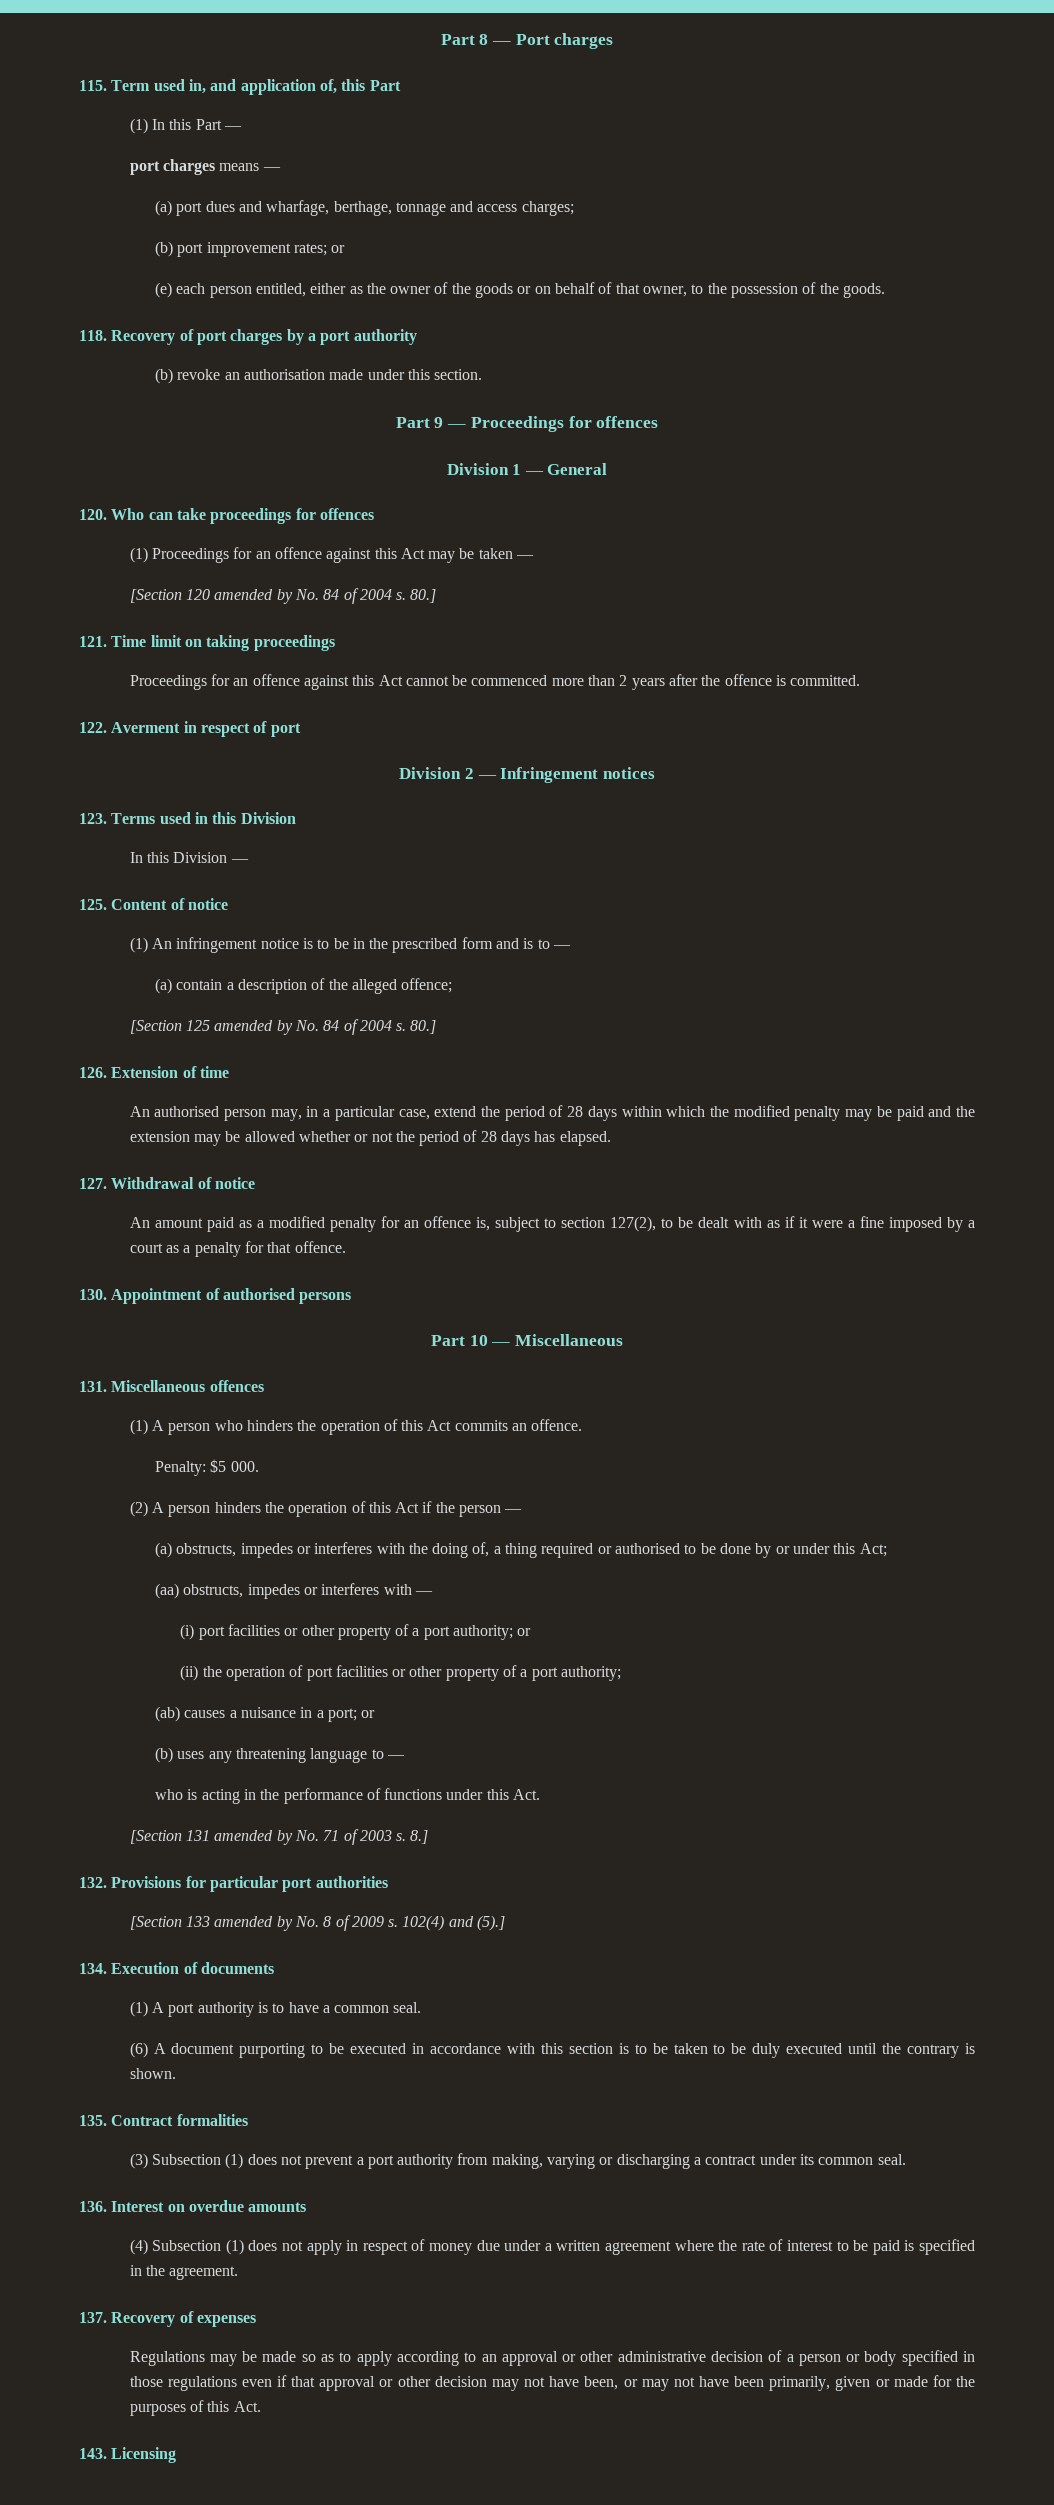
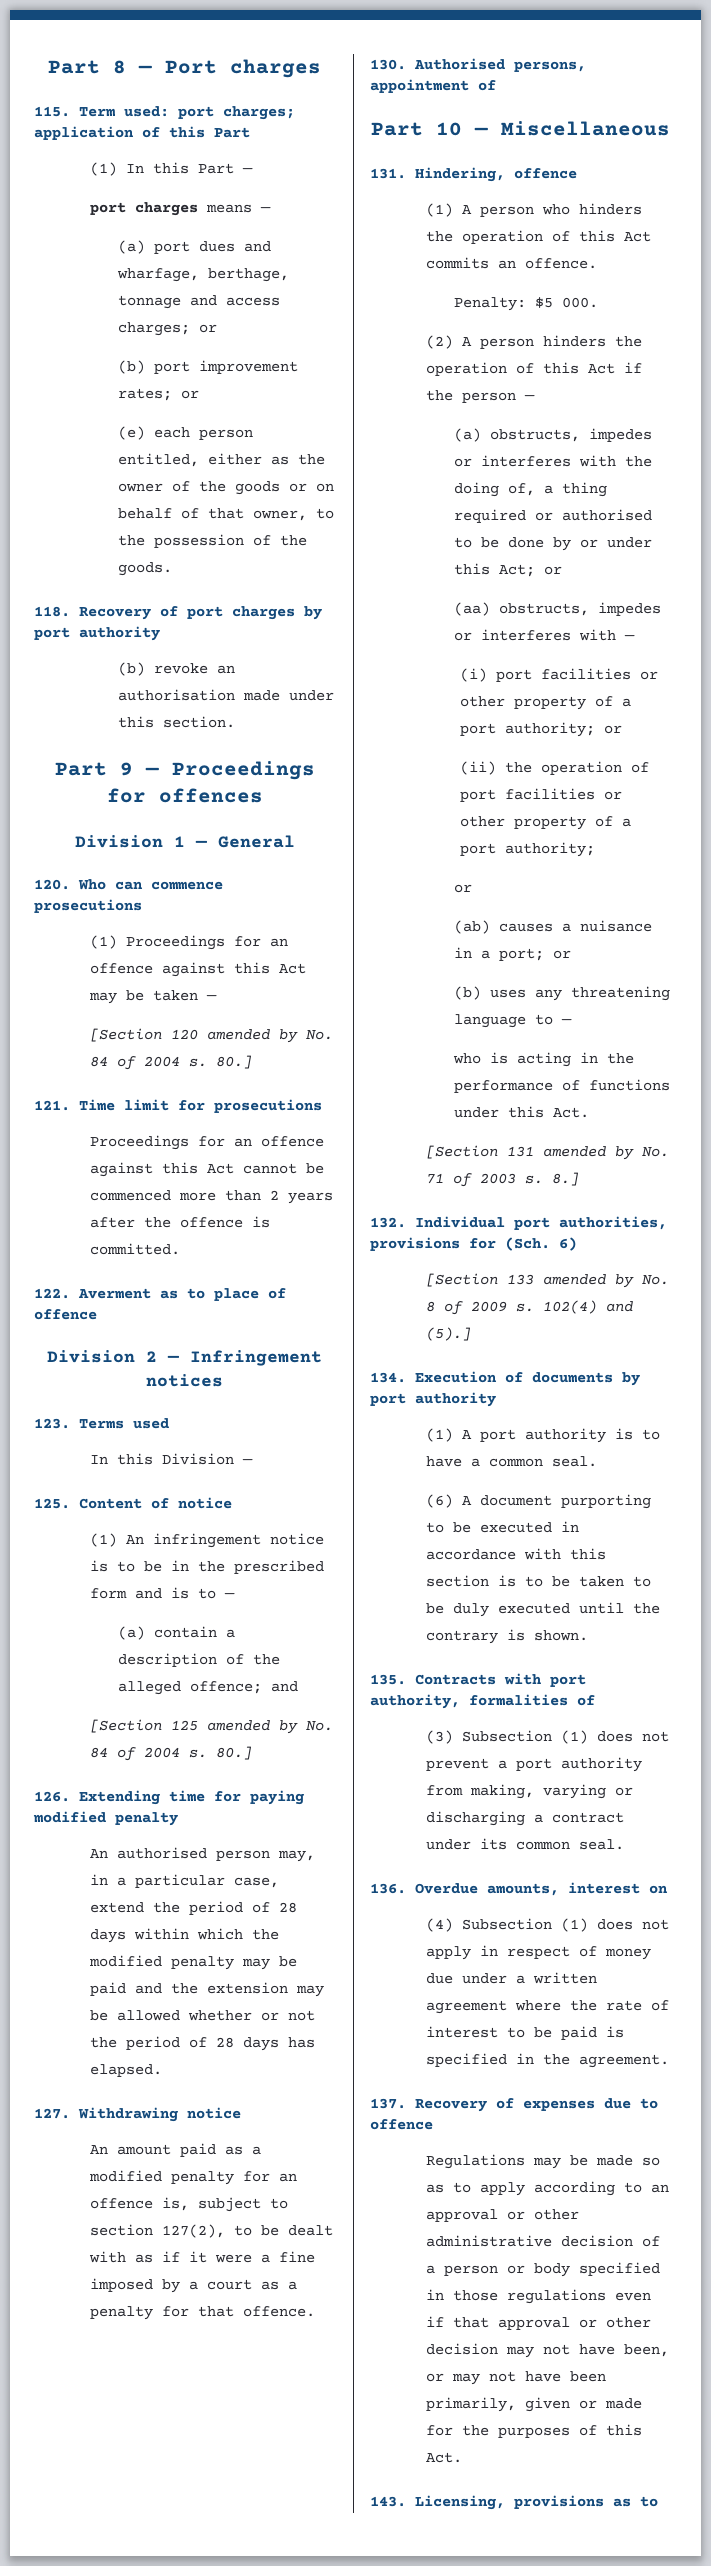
- 115. Term used in, and application of, this Part
+ 115. Term used: port charges; application of this Part
- (a) port dues and wharfage, berthage, tonnage and access charges;
+ (a) port dues and wharfage, berthage, tonnage and access charges; or
- 118. Recovery of port charges by a port authority
+ 118. Recovery of port charges by port authority
- 120. Who can take proceedings for offences
+ 120. Who can commence prosecutions
- 121. Time limit on taking proceedings
+ 121. Time limit for prosecutions
- 122. Averment in respect of port
+ 122. Averment as to place of offence
- 123. Terms used in this Division
+ 123. Terms used
- (a) contain a description of the alleged offence;
+ (a) contain a description of the alleged offence; and
- 126. Extension of time
+ 126. Extending time for paying modified penalty
- 127. Withdrawal of notice
+ 127. Withdrawing notice
- 130. Appointment of authorised persons
+ 130. Authorised persons, appointment of
- 131. Miscellaneous offences
+ 131. Hindering, offence
- (a) obstructs, impedes or interferes with the doing of, a thing required or authorised to be done by or under this Act;
+ (a) obstructs, impedes or interferes with the doing of, a thing required or authorised to be done by or under this Act; or
  (ii) the operation of port facilities or other property of a port authority;
+ or
- 132. Provisions for particular port authorities
+ 132. Individual port authorities, provisions for (Sch. 6)
- 134. Execution of documents
+ 134. Execution of documents by port authority
- 135. Contract formalities
+ 135. Contracts with port authority, formalities of
- 136. Interest on overdue amounts
+ 136. Overdue amounts, interest on
- 137. Recovery of expenses
+ 137. Recovery of expenses due to offence
- 143. Licensing
+ 143. Licensing, provisions as to

